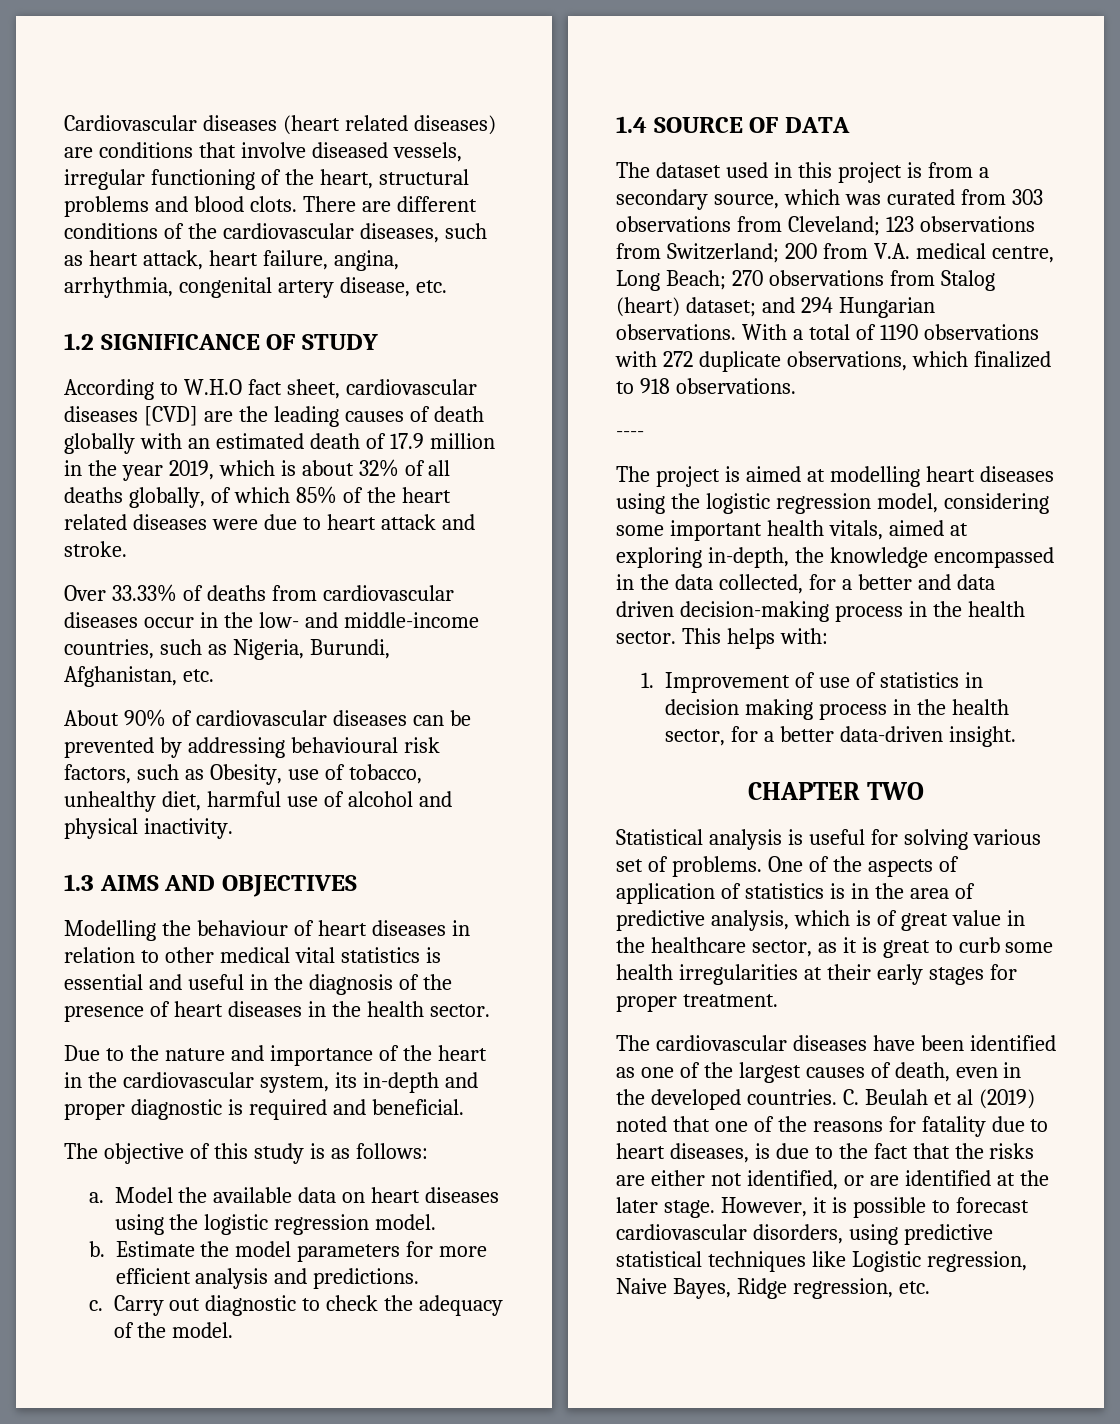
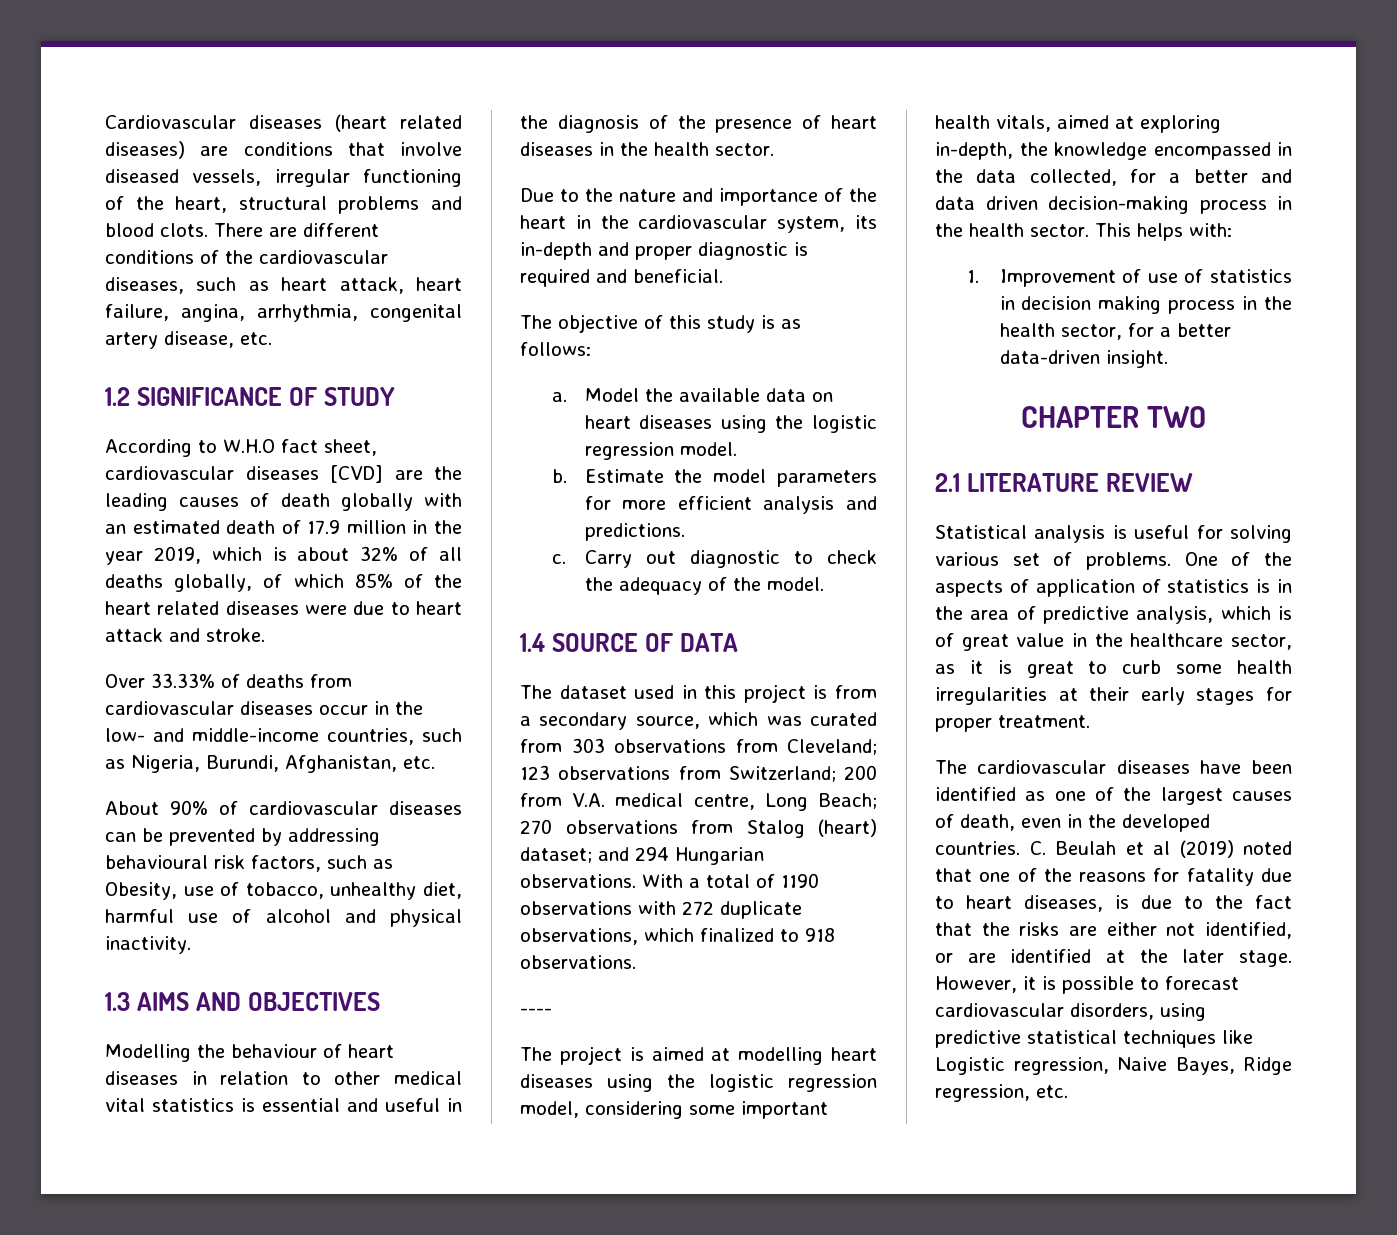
+ 2.1 LITERATURE REVIEW

